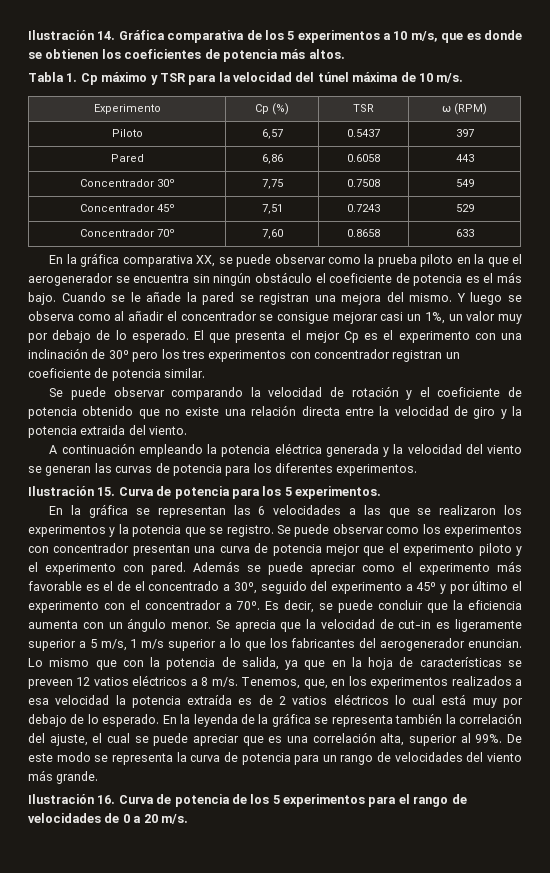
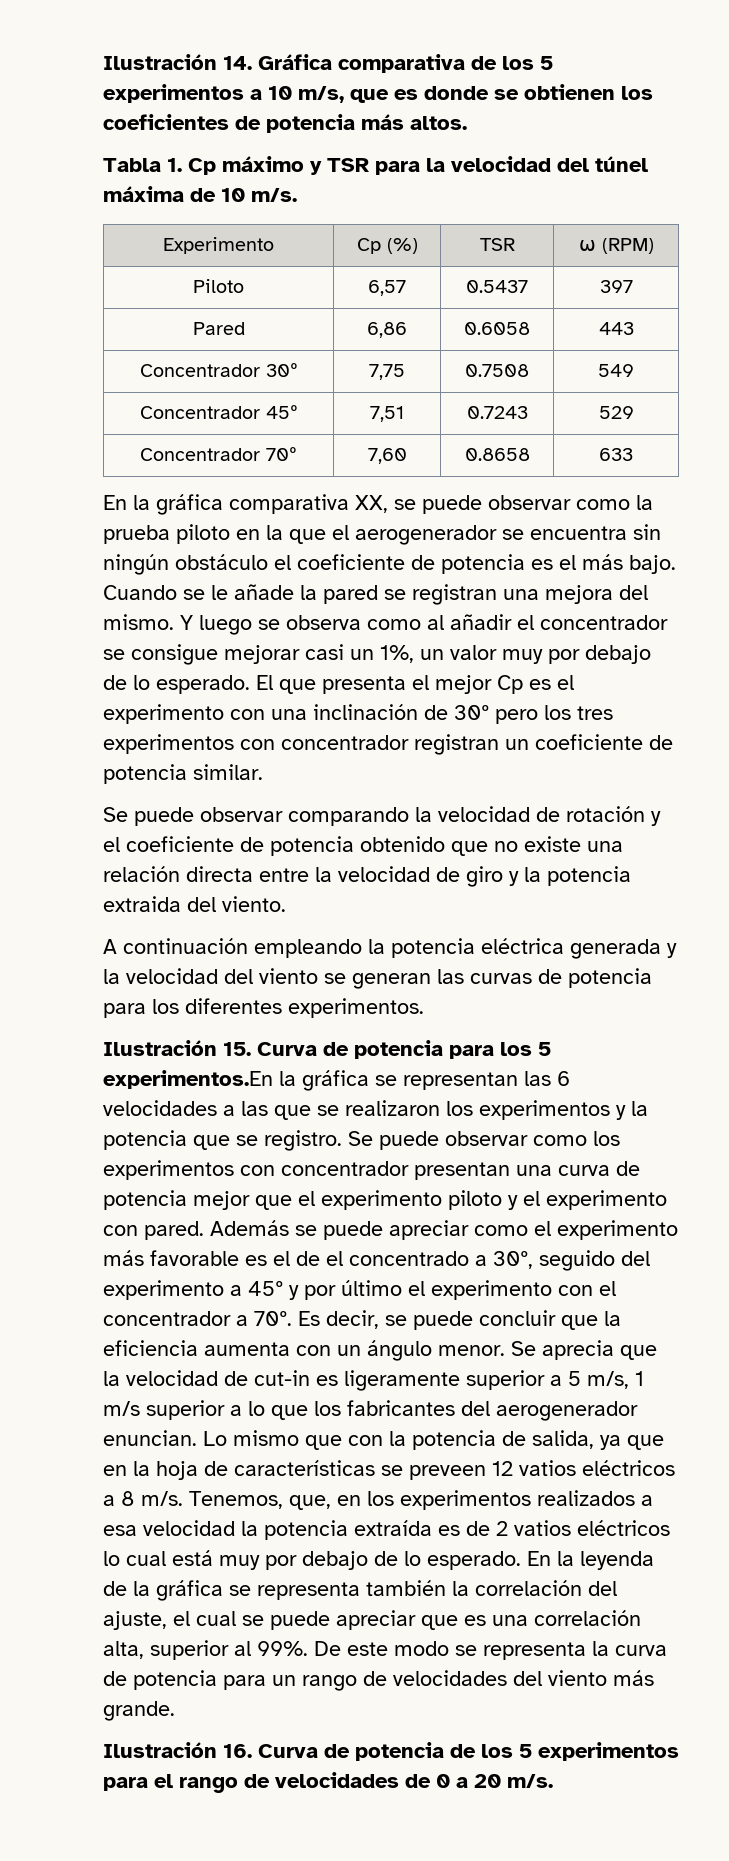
- Ilustración 15. Curva de potencia para los 5 experimentos.
- En la gráfica se representan las 6 velocidades a las que se realizaron los experimentos y la potencia que se registro.
+ Ilustración 15. Curva de potencia para los 5 experimentos.En la gráfica se representan las 6 velocidades a las que se realizaron los experimentos y la potencia que se registro.

